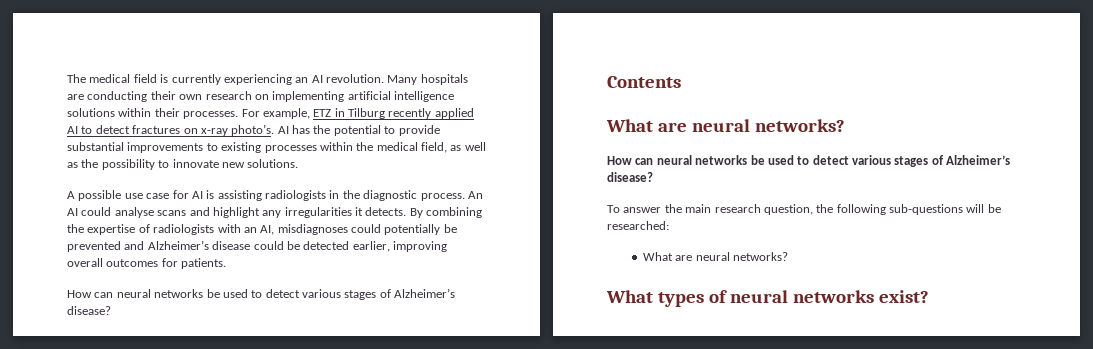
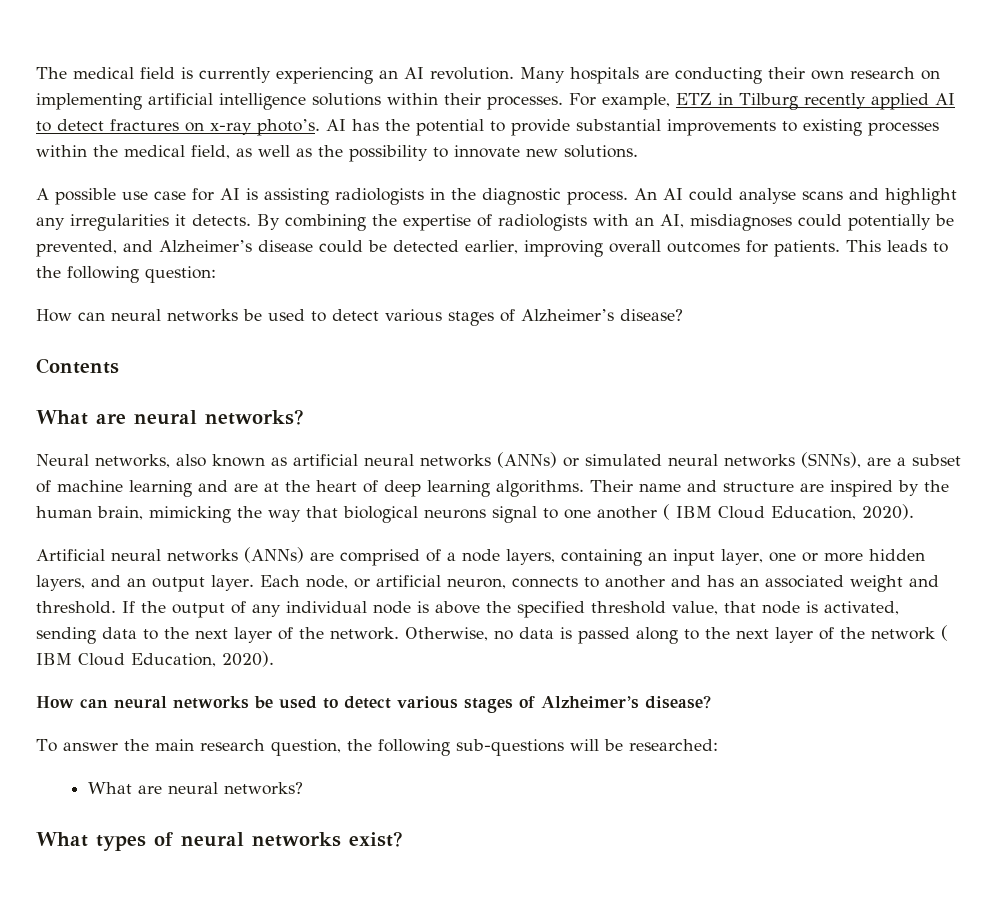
- By combining the expertise of radiologists with an AI, misdiagnoses could potentially be prevented and Alzheimer’s disease could be detected earlier, improving overall outcomes for patients.
+ By combining the expertise of radiologists with an AI, misdiagnoses could potentially be prevented, and Alzheimer’s disease could be detected earlier, improving overall outcomes for patients. This leads to the following question:
+ Neural networks, also known as artificial neural networks (ANNs) or simulated neural networks (SNNs), are a subset of machine learning and are at the heart of deep learning algorithms. Their name and structure are inspired by the human brain, mimicking the way that biological neurons signal to one another ( IBM Cloud Education, 2020).
+ Artificial neural networks (ANNs) are comprised of a node layers, containing an input layer, one or more hidden layers, and an output layer. Each node, or artificial neuron, connects to another and has an associated weight and threshold. If the output of any individual node is above the specified threshold value, that node is activated, sending data to the next layer of the network. Otherwise, no data is passed along to the next layer of the network ( IBM Cloud Education, 2020).

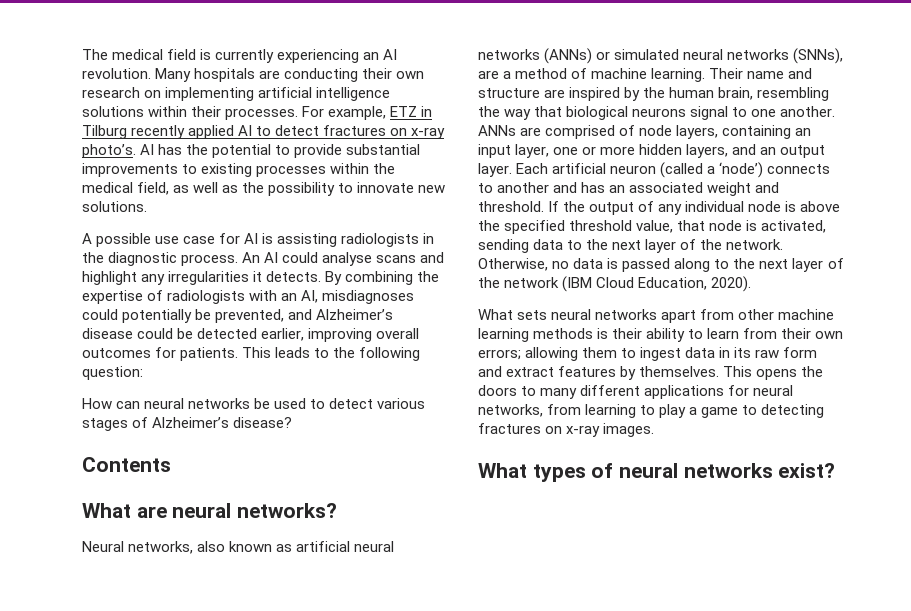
- Neural networks, also known as artificial neural networks (ANNs) or simulated neural networks (SNNs), are a subset of machine learning and are at the heart of deep learning algorithms.
+ Neural networks, also known as artificial neural networks (ANNs) or simulated neural networks (SNNs), are a method of machine learning.
- Their name and structure are inspired by the human brain, mimicking the way that biological neurons signal to one another ( IBM Cloud Education, 2020).
- Artificial neural networks (ANNs) are comprised of a node layers, containing an input layer, one or more hidden layers, and an output layer.
+ Their name and structure are inspired by the human brain, resembling the way that biological neurons signal to one another. ANNs are comprised of node layers, containing an input layer, one or more hidden layers, and an output layer.
- Each node, or artificial neuron, connects to another and has an associated weight and threshold.
+ Each artificial neuron (called a ‘node’) connects to another and has an associated weight and threshold.
- Otherwise, no data is passed along to the next layer of the network ( IBM Cloud Education, 2020).
- How can neural networks be used to detect various stages of Alzheimer’s disease?
- To answer the main research question, the following sub-questions will be researched:
- What are neural networks?
+ Otherwise, no data is passed along to the next layer of the network (IBM Cloud Education, 2020).
+ What sets neural networks apart from other machine learning methods is their ability to learn from their own errors; allowing them to ingest data in its raw form and extract features by themselves. This opens the doors to many different applications for neural networks, from learning to play a game to detecting fractures on x-ray images.

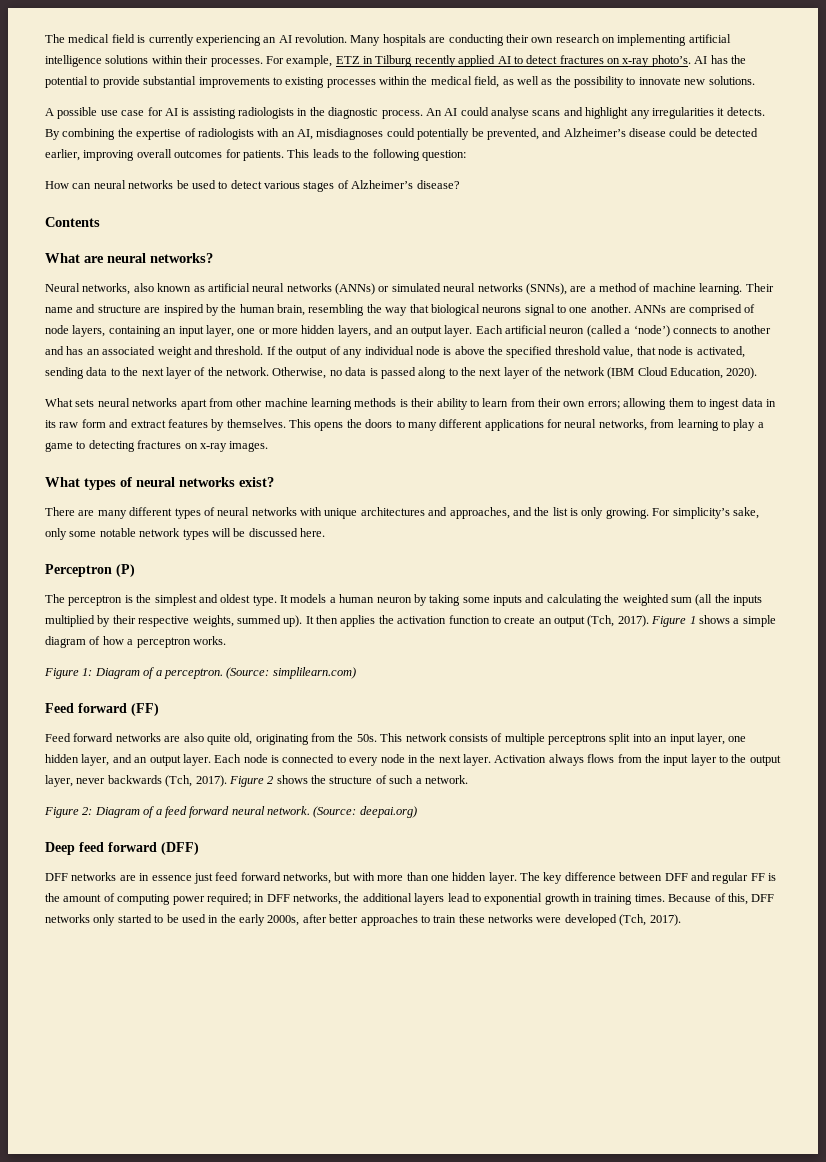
+ There are many different types of neural networks with unique architectures and approaches, and the list is only growing. For simplicity’s sake, only some notable network types will be discussed here.
+ Perceptron (P)
+ The perceptron is the simplest and oldest type. It models a human neuron by taking some inputs and calculating the weighted sum (all the inputs multiplied by their respective weights, summed up). It then applies the activation function to create an output (Tch, 2017). Figure 1 shows a simple diagram of how a perceptron works.
+ Figure 1: Diagram of a perceptron. (Source: simplilearn.com)
+ Feed forward (FF)
+ Feed forward networks are also quite old, originating from the 50s. This network consists of multiple perceptrons split into an input layer, one hidden layer, and an output layer. Each node is connected to every node in the next layer. Activation always flows from the input layer to the output layer, never backwards (Tch, 2017). Figure 2 shows the structure of such a network.
+ Figure 2: Diagram of a feed forward neural network. (Source: deepai.org)
+ Deep feed forward (DFF)
+ DFF networks are in essence just feed forward networks, but with more than one hidden layer. The key difference between DFF and regular FF is the amount of computing power required; in DFF networks, the additional layers lead to exponential growth in training times. Because of this, DFF networks only started to be used in the early 2000s, after better approaches to train these networks were developed (Tch, 2017).

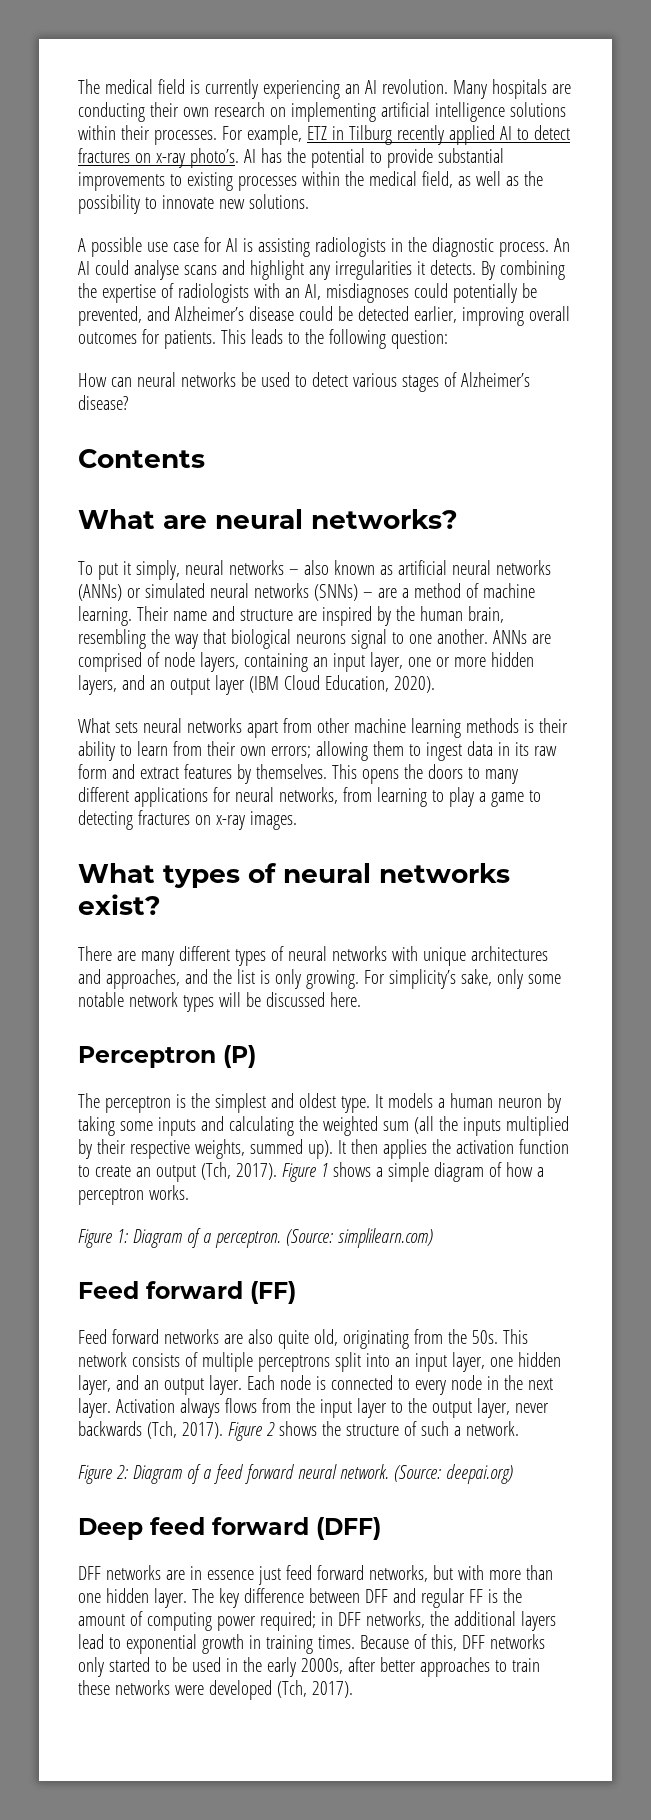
- Neural networks, also known as artificial neural networks (ANNs) or simulated neural networks (SNNs), are a method of machine learning.
+ To put it simply, neural networks – also known as artificial neural networks (ANNs) or simulated neural networks (SNNs) – are a method of machine learning.
- ANNs are comprised of node layers, containing an input layer, one or more hidden layers, and an output layer. Each artificial neuron (called a ‘node’) connects to another and has an associated weight and threshold. If the output of any individual node is above the specified threshold value, that node is activated, sending data to the next layer of the network. Otherwise, no data is passed along to the next layer of the network (IBM Cloud Education, 2020).
+ ANNs are comprised of node layers, containing an input layer, one or more hidden layers, and an output layer (IBM Cloud Education, 2020).

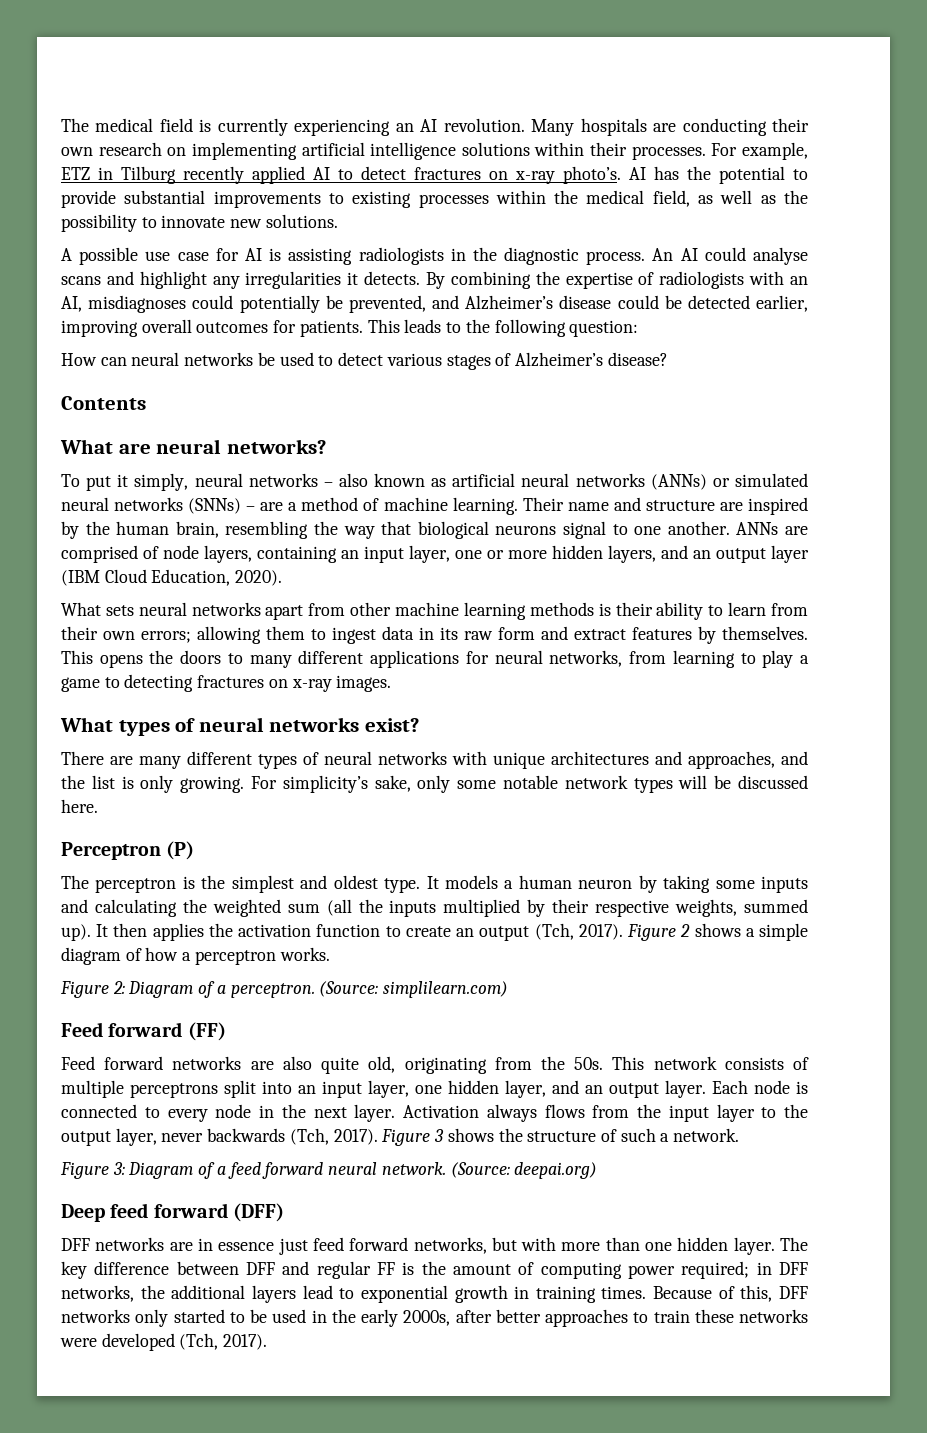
- Figure 1 shows a simple diagram of how a perceptron works.
+ Figure 2 shows a simple diagram of how a perceptron works.
- Figure 1: Diagram of a perceptron.
+ Figure 2: Diagram of a perceptron.
- Figure 2 shows the structure of such a network.
+ Figure 3 shows the structure of such a network.
- Figure 2: Diagram of a feed forward neural network.
+ Figure 3: Diagram of a feed forward neural network.

